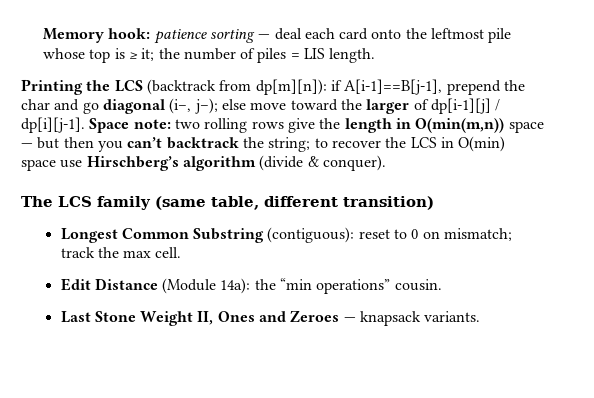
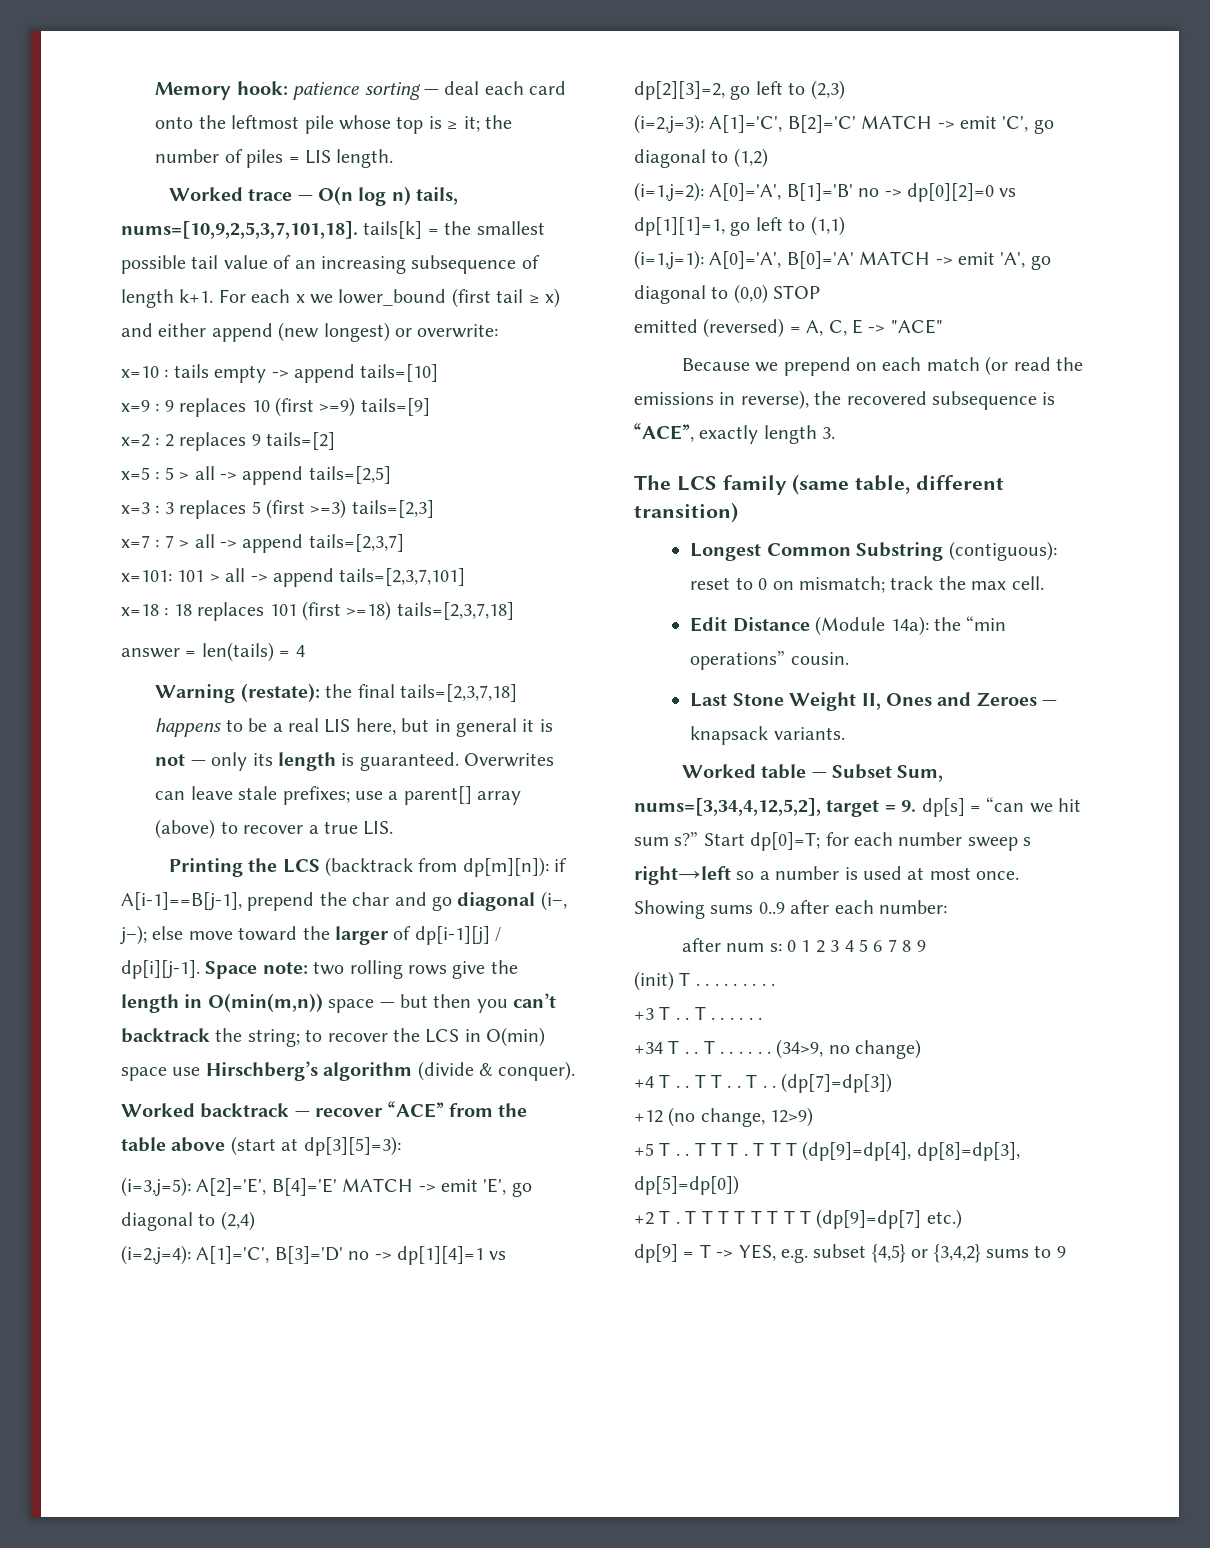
+ Worked trace — O(n log n) tails, nums=[10,9,2,5,3,7,101,18]. tails[k] = the smallest possible tail value of an increasing subsequence of length k+1. For each x we lower_bound (first tail ≥ x) and either append (new longest) or overwrite:
+ x=10 : tails empty -> append tails=[10]
+ x=9 : 9 replaces 10 (first >=9) tails=[9]
+ x=2 : 2 replaces 9 tails=[2]
+ x=5 : 5 > all -> append tails=[2,5]
+ x=3 : 3 replaces 5 (first >=3) tails=[2,3]
+ x=7 : 7 > all -> append tails=[2,3,7]
+ x=101: 101 > all -> append tails=[2,3,7,101]
+ x=18 : 18 replaces 101 (first >=18) tails=[2,3,7,18]
+ answer = len(tails) = 4
+ Warning (restate): the final tails=[2,3,7,18] happens to be a real LIS here, but in general it is not — only its length is guaranteed. Overwrites can leave stale prefixes; use a parent[] array (above) to recover a true LIS.
+ Worked backtrack — recover “ACE” from the table above (start at dp[3][5]=3):
+ (i=3,j=5): A[2]='E', B[4]='E' MATCH -> emit 'E', go diagonal to (2,4)
+ (i=2,j=4): A[1]='C', B[3]='D' no -> dp[1][4]=1 vs dp[2][3]=2, go left to (2,3)
+ (i=2,j=3): A[1]='C', B[2]='C' MATCH -> emit 'C', go diagonal to (1,2)
+ (i=1,j=2): A[0]='A', B[1]='B' no -> dp[0][2]=0 vs dp[1][1]=1, go left to (1,1)
+ (i=1,j=1): A[0]='A', B[0]='A' MATCH -> emit 'A', go diagonal to (0,0) STOP
+ emitted (reversed) = A, C, E -> "ACE"
+ Because we prepend on each match (or read the emissions in reverse), the recovered subsequence is “ACE”, exactly length 3.
+ Worked table — Subset Sum, nums=[3,34,4,12,5,2], target = 9. dp[s] = “can we hit sum s?” Start dp[0]=T; for each number sweep s right→left so a number is used at most once. Showing sums 0..9 after each number:
+ after num s: 0 1 2 3 4 5 6 7 8 9
+ (init) T . . . . . . . . .
+ +3 T . . T . . . . . .
+ +34 T . . T . . . . . . (34>9, no change)
+ +4 T . . T T . . T . . (dp[7]=dp[3])
+ +12 (no change, 12>9)
+ +5 T . . T T T . T T T (dp[9]=dp[4], dp[8]=dp[3], dp[5]=dp[0])
+ +2 T . T T T T T T T T (dp[9]=dp[7] etc.)
+ dp[9] = T -> YES, e.g. subset {4,5} or {3,4,2} sums to 9

